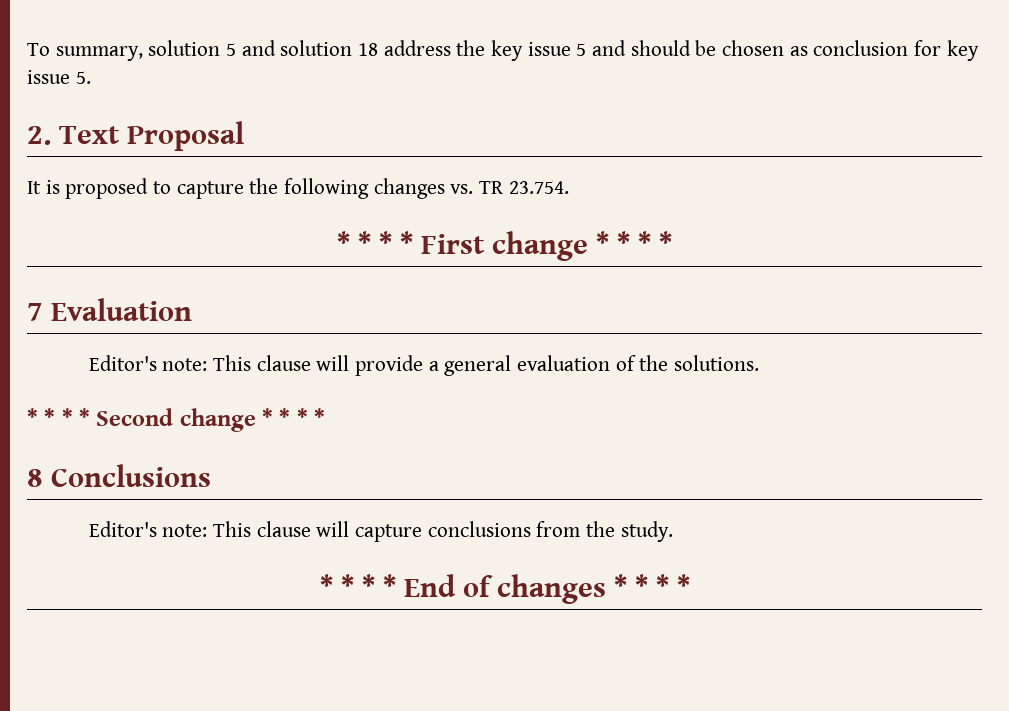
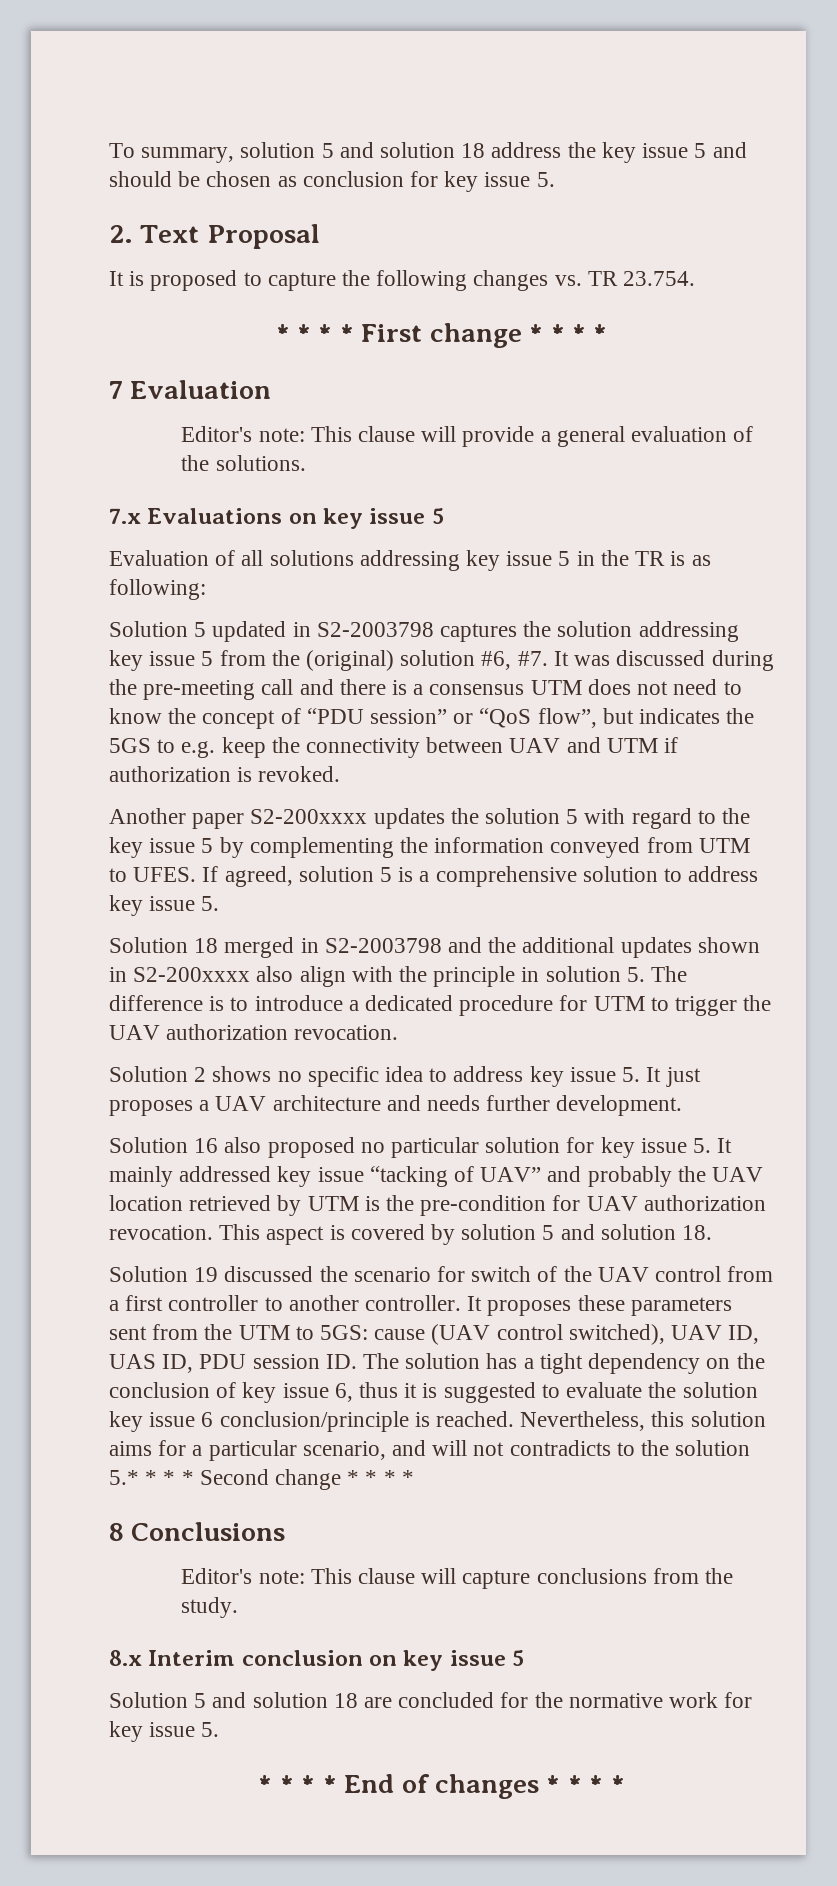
- * * * * Second change * * * *
+ 7.x Evaluations on key issue 5
+ Evaluation of all solutions addressing key issue 5 in the TR is as following:
+ Solution 5 updated in S2-2003798 captures the solution addressing key issue 5 from the (original) solution #6, #7. It was discussed during the pre-meeting call and there is a consensus UTM does not need to know the concept of “PDU session” or “QoS flow”, but indicates the 5GS to e.g. keep the connectivity between UAV and UTM if authorization is revoked.
+ Another paper S2-200xxxx updates the solution 5 with regard to the key issue 5 by complementing the information conveyed from UTM to UFES. If agreed, solution 5 is a comprehensive solution to address key issue 5.
+ Solution 18 merged in S2-2003798 and the additional updates shown in S2-200xxxx also align with the principle in solution 5. The difference is to introduce a dedicated procedure for UTM to trigger the UAV authorization revocation.
+ Solution 2 shows no specific idea to address key issue 5. It just proposes a UAV architecture and needs further development.
+ Solution 16 also proposed no particular solution for key issue 5. It mainly addressed key issue “tacking of UAV” and probably the UAV location retrieved by UTM is the pre-condition for UAV authorization revocation. This aspect is covered by solution 5 and solution 18.
+ Solution 19 discussed the scenario for switch of the UAV control from a first controller to another controller. It proposes these parameters sent from the UTM to 5GS: cause (UAV control switched), UAV ID, UAS ID, PDU session ID. The solution has a tight dependency on the conclusion of key issue 6, thus it is suggested to evaluate the solution key issue 6 conclusion/principle is reached. Nevertheless, this solution aims for a particular scenario, and will not contradicts to the solution 5.* * * * Second change * * * *
+ 8.x Interim conclusion on key issue 5
+ Solution 5 and solution 18 are concluded for the normative work for key issue 5.

